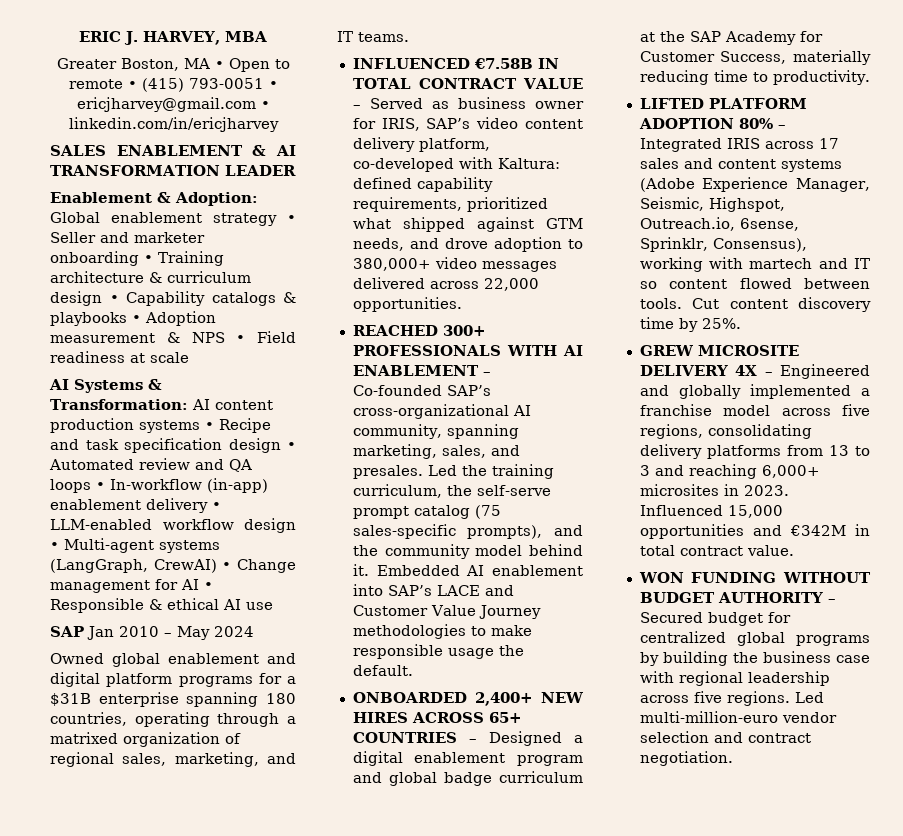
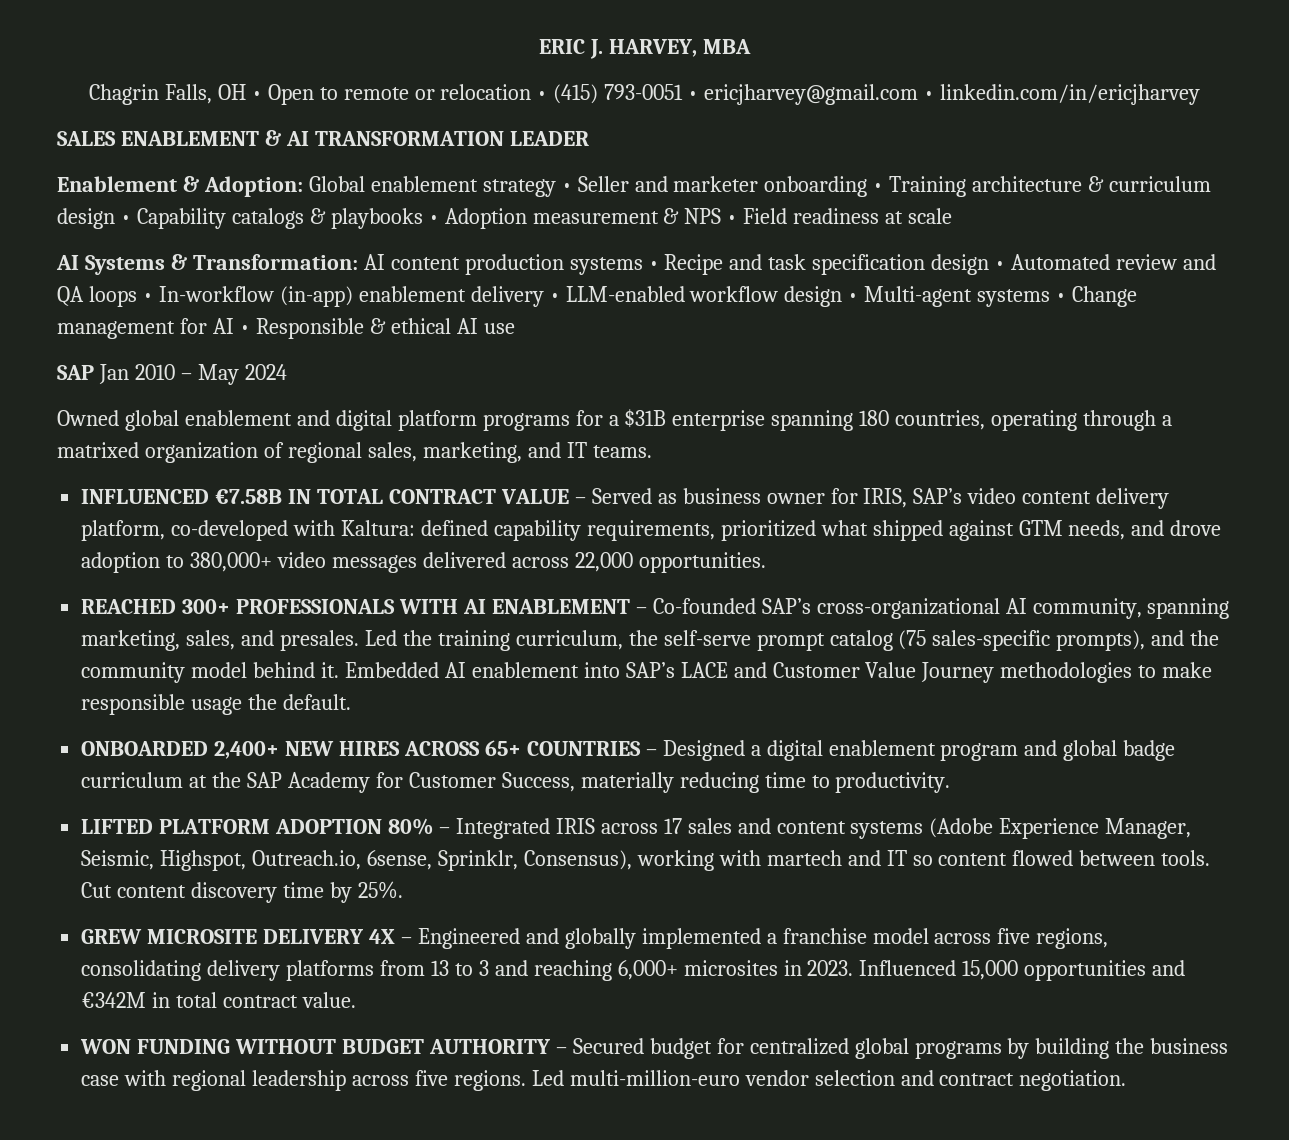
- Greater Boston, MA • Open to remote • (415) 793-0051 • ericjharvey@gmail.com • linkedin.com/in/ericjharvey
+ Chagrin Falls, OH • Open to remote or relocation • (415) 793-0051 • ericjharvey@gmail.com • linkedin.com/in/ericjharvey
- AI Systems & Transformation: AI content production systems • Recipe and task specification design • Automated review and QA loops • In-workflow (in-app) enablement delivery • LLM-enabled workflow design • Multi-agent systems (LangGraph, CrewAI) • Change management for AI • Responsible & ethical AI use
+ AI Systems & Transformation: AI content production systems • Recipe and task specification design • Automated review and QA loops • In-workflow (in-app) enablement delivery • LLM-enabled workflow design • Multi-agent systems • Change management for AI • Responsible & ethical AI use

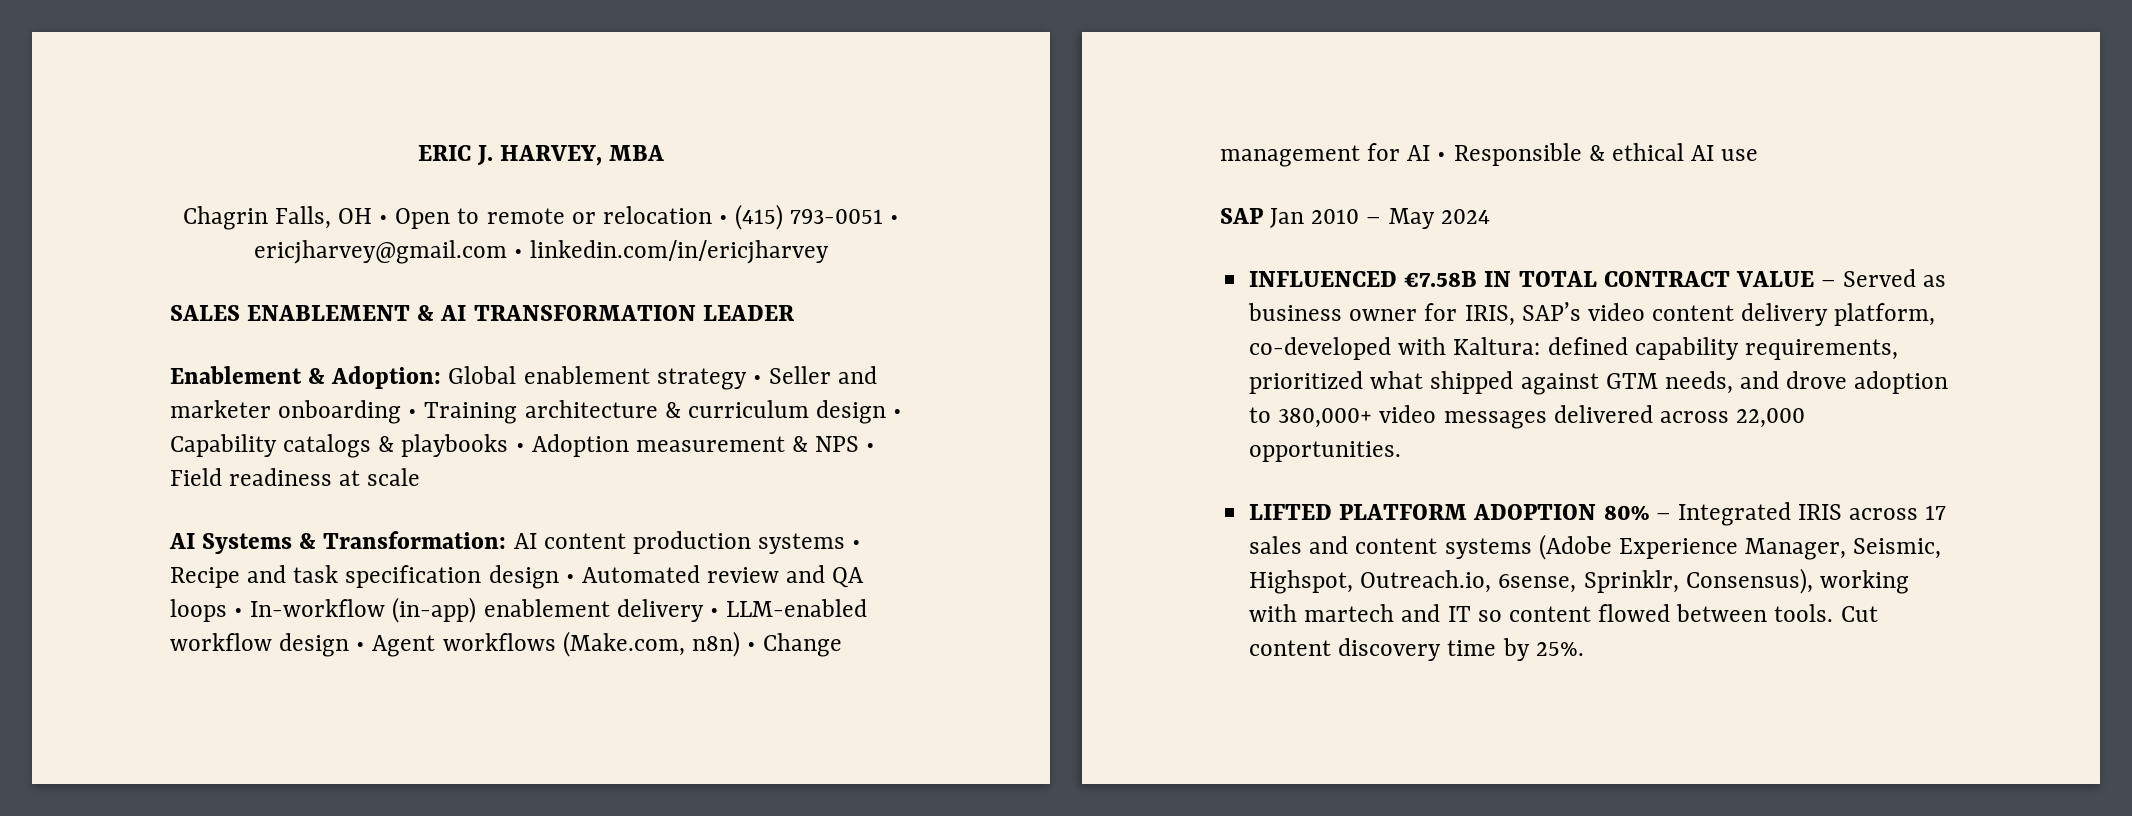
- AI Systems & Transformation: AI content production systems • Recipe and task specification design • Automated review and QA loops • In-workflow (in-app) enablement delivery • LLM-enabled workflow design • Multi-agent systems • Change management for AI • Responsible & ethical AI use
+ AI Systems & Transformation: AI content production systems • Recipe and task specification design • Automated review and QA loops • In-workflow (in-app) enablement delivery • LLM-enabled workflow design • Agent workflows (Make.com, n8n) • Change management for AI • Responsible & ethical AI use
- Owned global enablement and digital platform programs for a $31B enterprise spanning 180 countries, operating through a matrixed organization of regional sales, marketing, and IT teams.
- REACHED 300+ PROFESSIONALS WITH AI ENABLEMENT – Co-founded SAP’s cross-organizational AI community, spanning marketing, sales, and presales. Led the training curriculum, the self-serve prompt catalog (75 sales-specific prompts), and the community model behind it. Embedded AI enablement into SAP’s LACE and Customer Value Journey methodologies to make responsible usage the default.
- ONBOARDED 2,400+ NEW HIRES ACROSS 65+ COUNTRIES – Designed a digital enablement program and global badge curriculum at the SAP Academy for Customer Success, materially reducing time to productivity.
- GREW MICROSITE DELIVERY 4X – Engineered and globally implemented a franchise model across five regions, consolidating delivery platforms from 13 to 3 and reaching 6,000+ microsites in 2023. Influenced 15,000 opportunities and €342M in total contract value.
- WON FUNDING WITHOUT BUDGET AUTHORITY – Secured budget for centralized global programs by building the business case with regional leadership across five regions. Led multi-million-euro vendor selection and contract negotiation.

